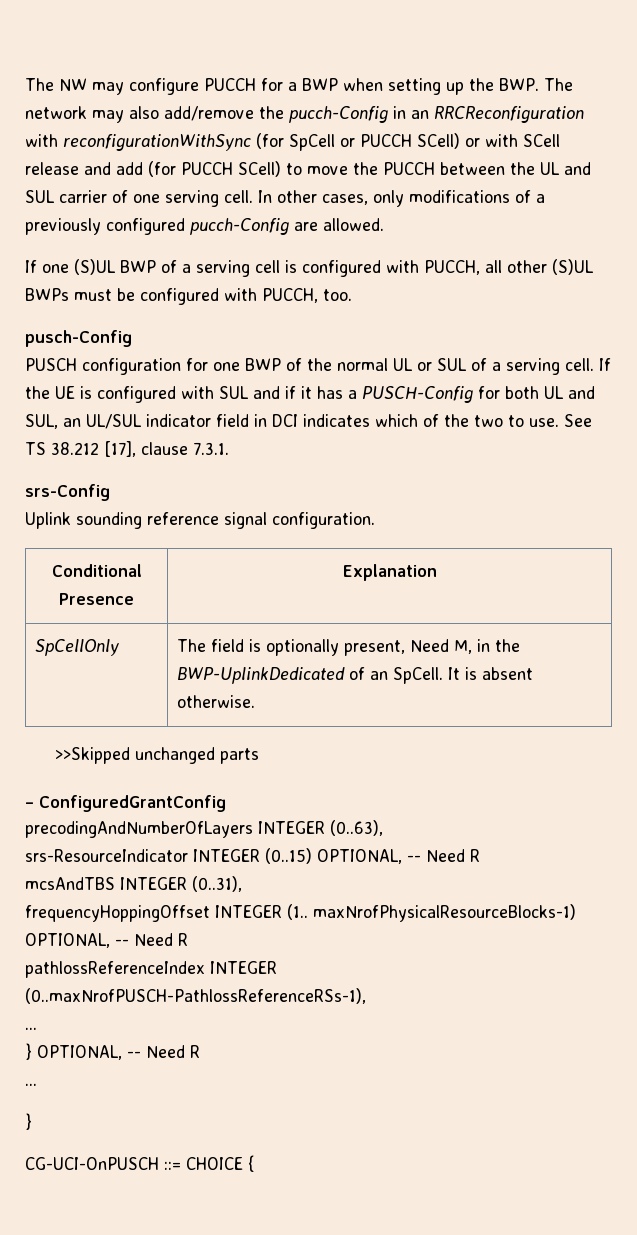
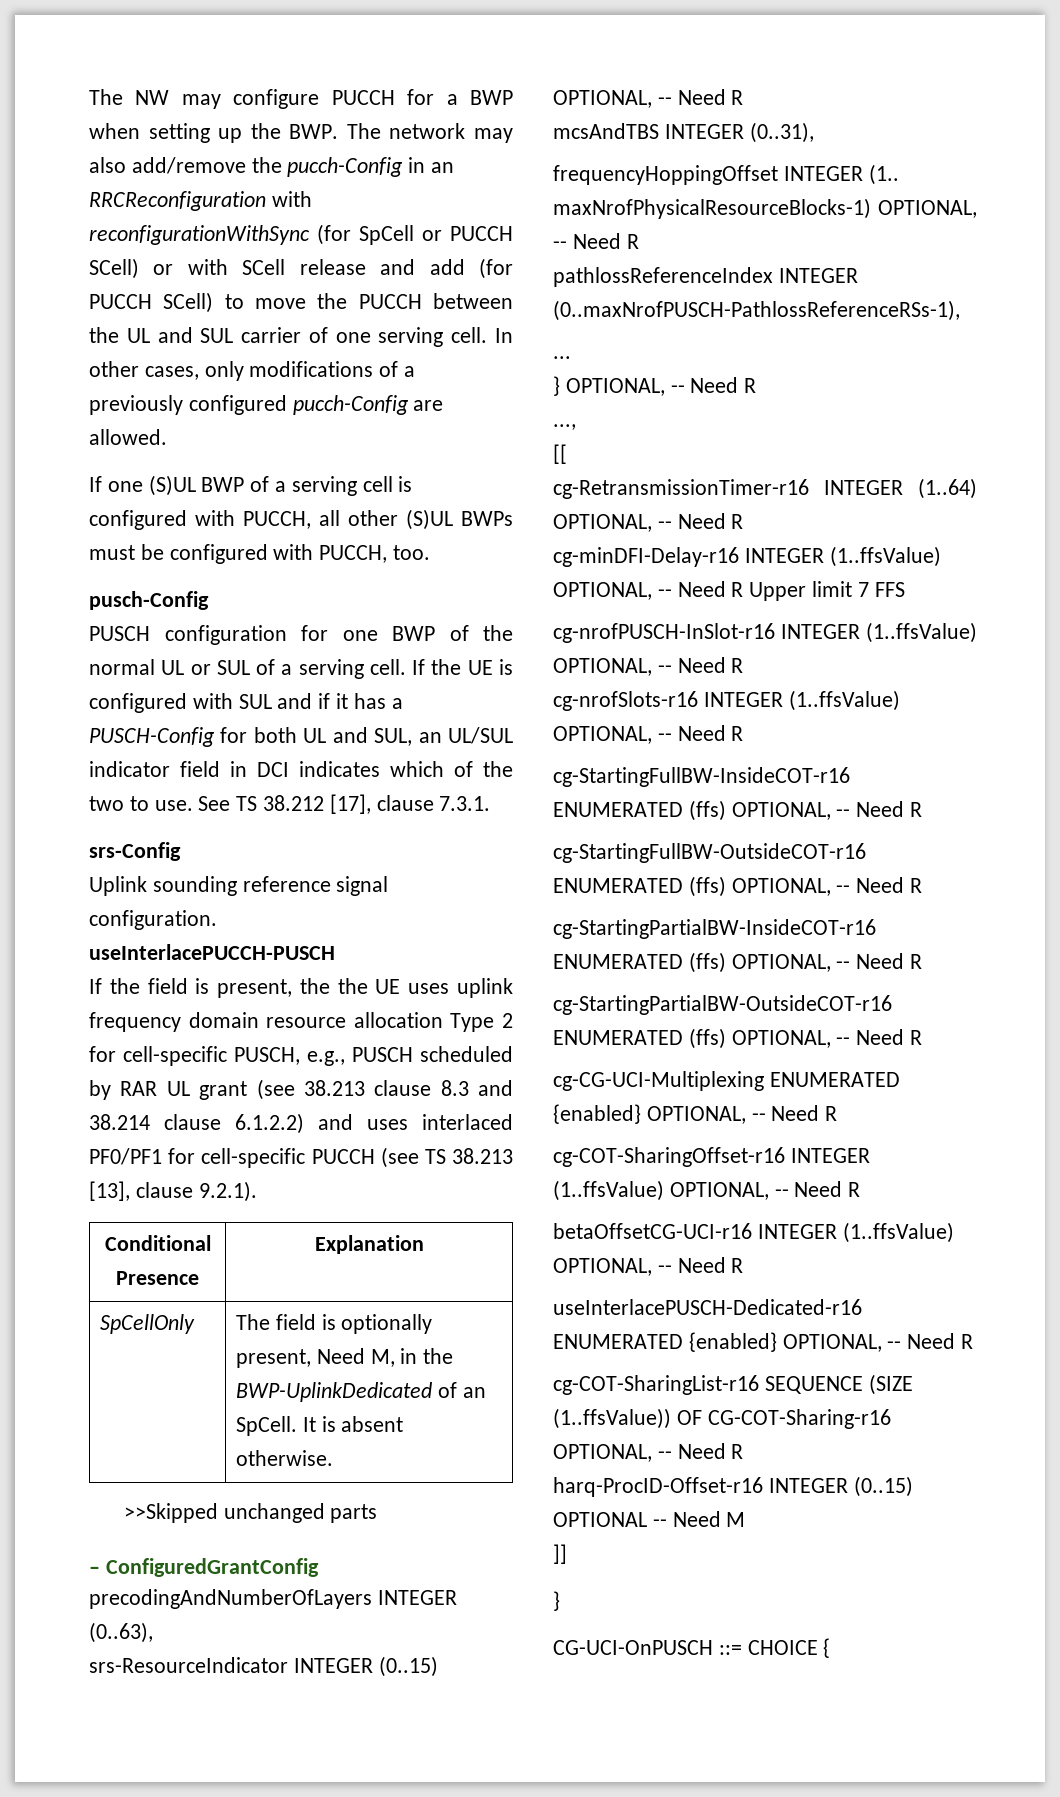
+ useInterlacePUCCH-PUSCH
+ If the field is present, the the UE uses uplink frequency domain resource allocation Type 2 for cell-specific PUSCH, e.g., PUSCH scheduled by RAR UL grant (see 38.213 clause 8.3 and 38.214 clause 6.1.2.2) and uses interlaced PF0/PF1 for cell-specific PUCCH (see TS 38.213 [13], clause 9.2.1).
  } OPTIONAL, -- Need R
- ...
+ ...,
+ [[
+ cg-RetransmissionTimer-r16 INTEGER (1..64) OPTIONAL, -- Need R
+ cg-minDFI-Delay-r16 INTEGER (1..ffsValue) OPTIONAL, -- Need R Upper limit 7 FFS
+ cg-nrofPUSCH-InSlot-r16 INTEGER (1..ffsValue) OPTIONAL, -- Need R
+ cg-nrofSlots-r16 INTEGER (1..ffsValue) OPTIONAL, -- Need R
+ cg-StartingFullBW-InsideCOT-r16 ENUMERATED (ffs) OPTIONAL, -- Need R
+ cg-StartingFullBW-OutsideCOT-r16 ENUMERATED (ffs) OPTIONAL, -- Need R
+ cg-StartingPartialBW-InsideCOT-r16 ENUMERATED (ffs) OPTIONAL, -- Need R
+ cg-StartingPartialBW-OutsideCOT-r16 ENUMERATED (ffs) OPTIONAL, -- Need R
+ cg-CG-UCI-Multiplexing ENUMERATED {enabled} OPTIONAL, -- Need R
+ cg-COT-SharingOffset-r16 INTEGER (1..ffsValue) OPTIONAL, -- Need R
+ betaOffsetCG-UCI-r16 INTEGER (1..ffsValue) OPTIONAL, -- Need R
+ useInterlacePUSCH-Dedicated-r16 ENUMERATED {enabled} OPTIONAL, -- Need R
+ cg-COT-SharingList-r16 SEQUENCE (SIZE (1..ffsValue)) OF CG-COT-Sharing-r16 OPTIONAL, -- Need R
+ harq-ProcID-Offset-r16 INTEGER (0..15) OPTIONAL -- Need M
+ ]]

